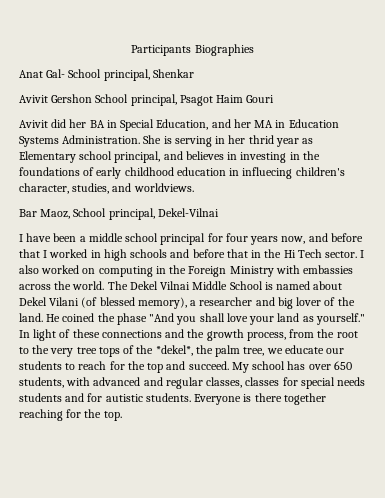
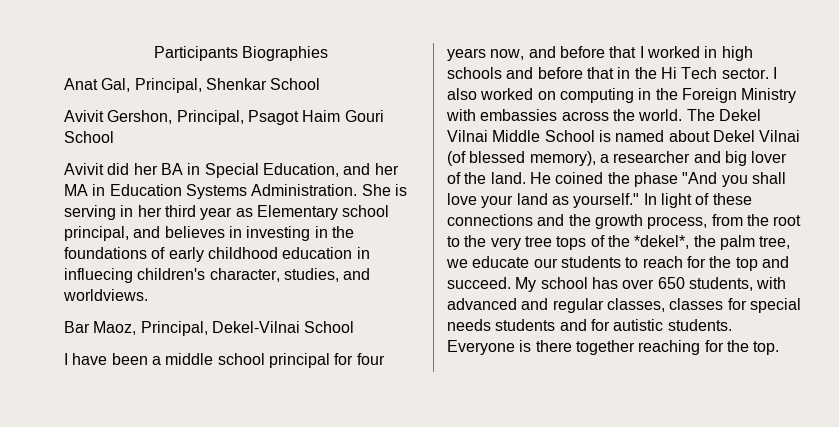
- Anat Gal- School principal, Shenkar
- Avivit Gershon School principal, Psagot Haim Gouri
+ Anat Gal, Principal, Shenkar School
+ Avivit Gershon, Principal, Psagot Haim Gouri School
- She is serving in her thrid year as Elementary school principal, and believes in investing in the foundations of early childhood education in influecing children's character, studies, and worldviews.
+ She is serving in her third year as Elementary school principal, and believes in investing in the foundations of early childhood education in influecing children's character, studies, and worldviews.
- Bar Maoz, School principal, Dekel-Vilnai
+ Bar Maoz, Principal, Dekel-Vilnai School
- The Dekel Vilnai Middle School is named about Dekel Vilani (of blessed memory), a researcher and big lover of the land.
+ The Dekel Vilnai Middle School is named about Dekel Vilnai (of blessed memory), a researcher and big lover of the land.

